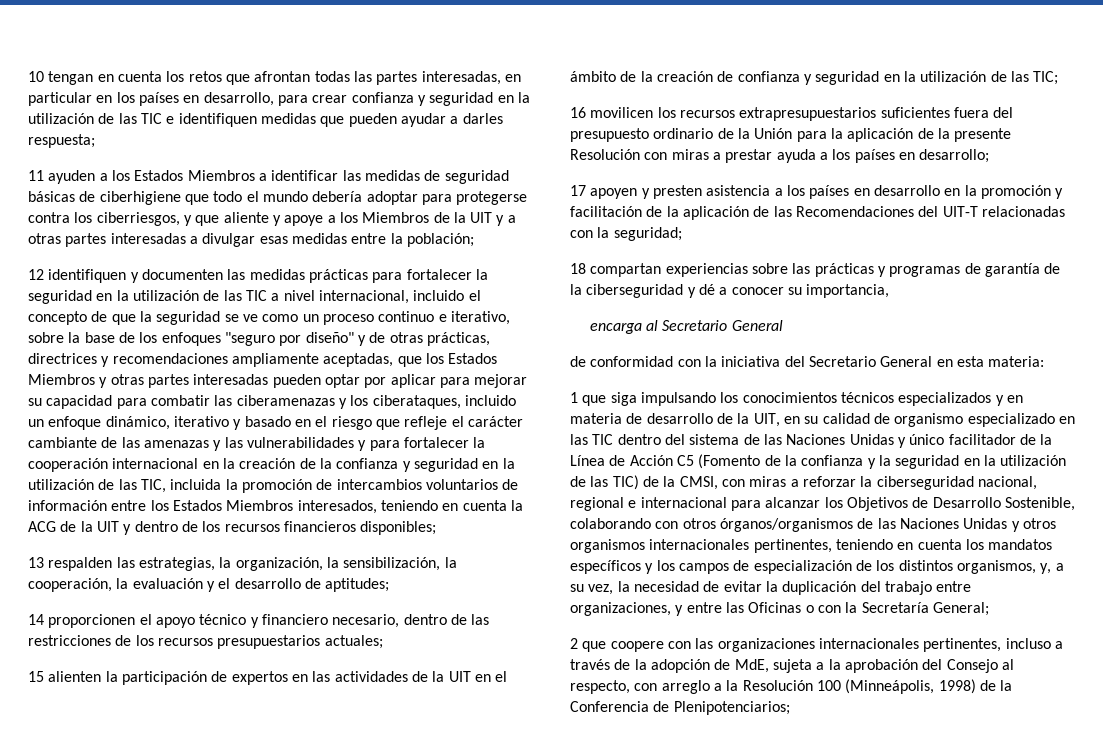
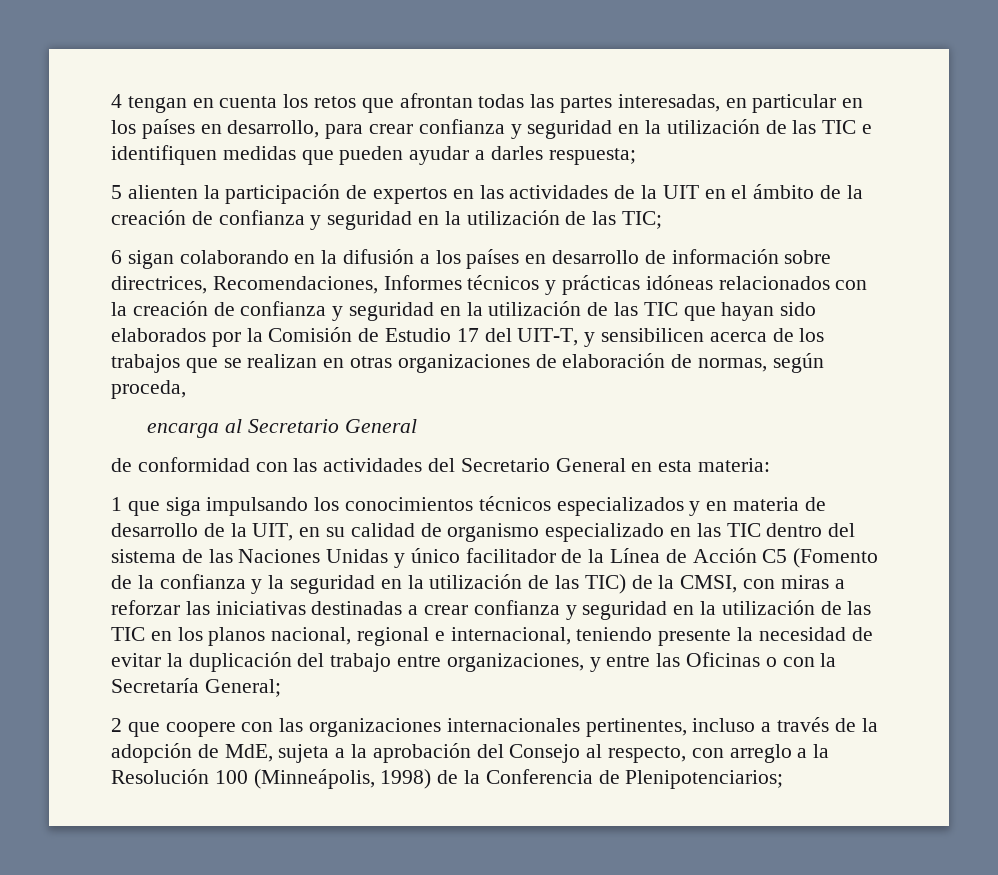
- 10 tengan en cuenta los retos que afrontan todas las partes interesadas, en particular en los países en desarrollo, para crear confianza y seguridad en la utilización de las TIC e identifiquen medidas que pueden ayudar a darles respuesta;
+ 4 tengan en cuenta los retos que afrontan todas las partes interesadas, en particular en los países en desarrollo, para crear confianza y seguridad en la utilización de las TIC e identifiquen medidas que pueden ayudar a darles respuesta;
- 11 ayuden a los Estados Miembros a identificar las medidas de seguridad básicas de ciberhigiene que todo el mundo debería adoptar para protegerse contra los ciberriesgos, y que aliente y apoye a los Miembros de la UIT y a otras partes interesadas a divulgar esas medidas entre la población;
- 12 identifiquen y documenten las medidas prácticas para fortalecer la seguridad en la utilización de las TIC a nivel internacional, incluido el concepto de que la seguridad se ve como un proceso continuo e iterativo, sobre la base de los enfoques "seguro por diseño" y de otras prácticas, directrices y recomendaciones ampliamente aceptadas, que los Estados Miembros y otras partes interesadas pueden optar por aplicar para mejorar su capacidad para combatir las ciberamenazas y los ciberataques, incluido un enfoque dinámico, iterativo y basado en el riesgo que refleje el carácter cambiante de las amenazas y las vulnerabilidades y para fortalecer la cooperación internacional en la creación de la confianza y seguridad en la utilización de las TIC, incluida la promoción de intercambios voluntarios de información entre los Estados Miembros interesados, teniendo en cuenta la ACG de la UIT y dentro de los recursos financieros disponibles;
- 13 respalden las estrategias, la organización, la sensibilización, la cooperación, la evaluación y el desarrollo de aptitudes;
- 14 proporcionen el apoyo técnico y financiero necesario, dentro de las restricciones de los recursos presupuestarios actuales;
- 15 alienten la participación de expertos en las actividades de la UIT en el ámbito de la creación de confianza y seguridad en la utilización de las TIC;
+ 5 alienten la participación de expertos en las actividades de la UIT en el ámbito de la creación de confianza y seguridad en la utilización de las TIC;
- 16 movilicen los recursos extrapresupuestarios suficientes fuera del presupuesto ordinario de la Unión para la aplicación de la presente Resolución con miras a prestar ayuda a los países en desarrollo;
- 17 apoyen y presten asistencia a los países en desarrollo en la promoción y facilitación de la aplicación de las Recomendaciones del UIT-T relacionadas con la seguridad;
- 18 compartan experiencias sobre las prácticas y programas de garantía de la ciberseguridad y dé a conocer su importancia,
+ 6 sigan colaborando en la difusión a los países en desarrollo de información sobre directrices, Recomendaciones, Informes técnicos y prácticas idóneas relacionados con la creación de confianza y seguridad en la utilización de las TIC que hayan sido elaborados por la Comisión de Estudio 17 del UIT‑T, y sensibilicen acerca de los trabajos que se realizan en otras organizaciones de elaboración de normas, según proceda,
- de conformidad con la iniciativa del Secretario General en esta materia:
+ de conformidad con las actividades del Secretario General en esta materia:
- 1 que siga impulsando los conocimientos técnicos especializados y en materia de desarrollo de la UIT, en su calidad de organismo especializado en las TIC dentro del sistema de las Naciones Unidas y único facilitador de la Línea de Acción C5 (Fomento de la confianza y la seguridad en la utilización de las TIC) de la CMSI, con miras a reforzar la ciberseguridad nacional, regional e internacional para alcanzar los Objetivos de Desarrollo Sostenible, colaborando con otros órganos/organismos de las Naciones Unidas y otros organismos internacionales pertinentes, teniendo en cuenta los mandatos específicos y los campos de especialización de los distintos organismos, y, a su vez, la necesidad de evitar la duplicación del trabajo entre organizaciones, y entre las Oficinas o con la Secretaría General;
+ 1 que siga impulsando los conocimientos técnicos especializados y en materia de desarrollo de la UIT, en su calidad de organismo especializado en las TIC dentro del sistema de las Naciones Unidas y único facilitador de la Línea de Acción C5 (Fomento de la confianza y la seguridad en la utilización de las TIC) de la CMSI, con miras a reforzar las iniciativas destinadas a crear confianza y seguridad en la utilización de las TIC en los planos nacional, regional e internacional, teniendo presente la necesidad de evitar la duplicación del trabajo entre organizaciones, y entre las Oficinas o con la Secretaría General;

